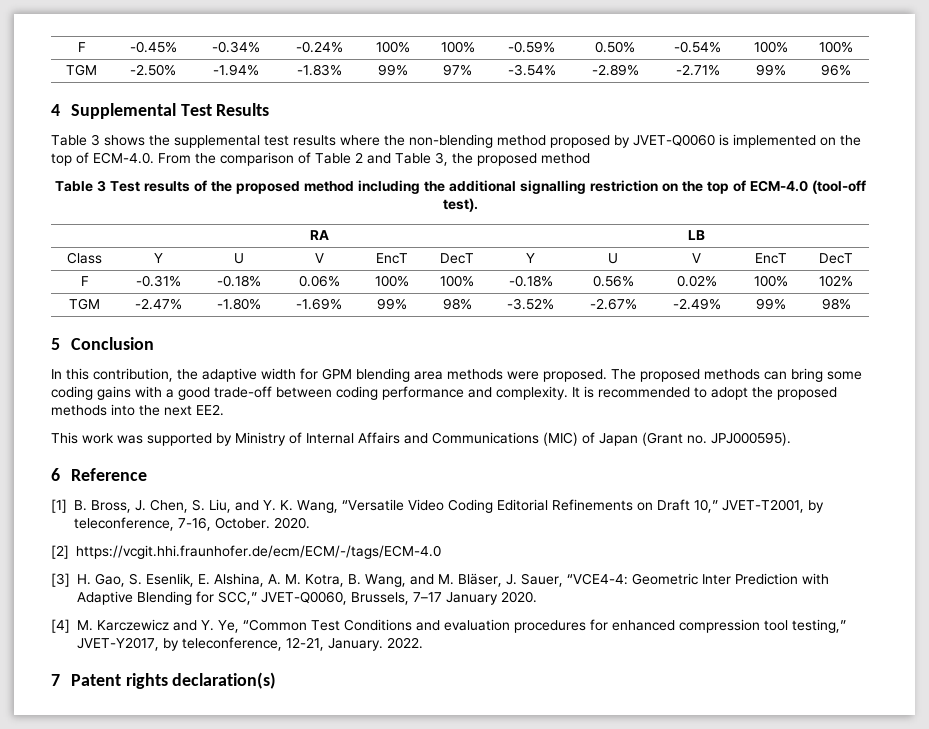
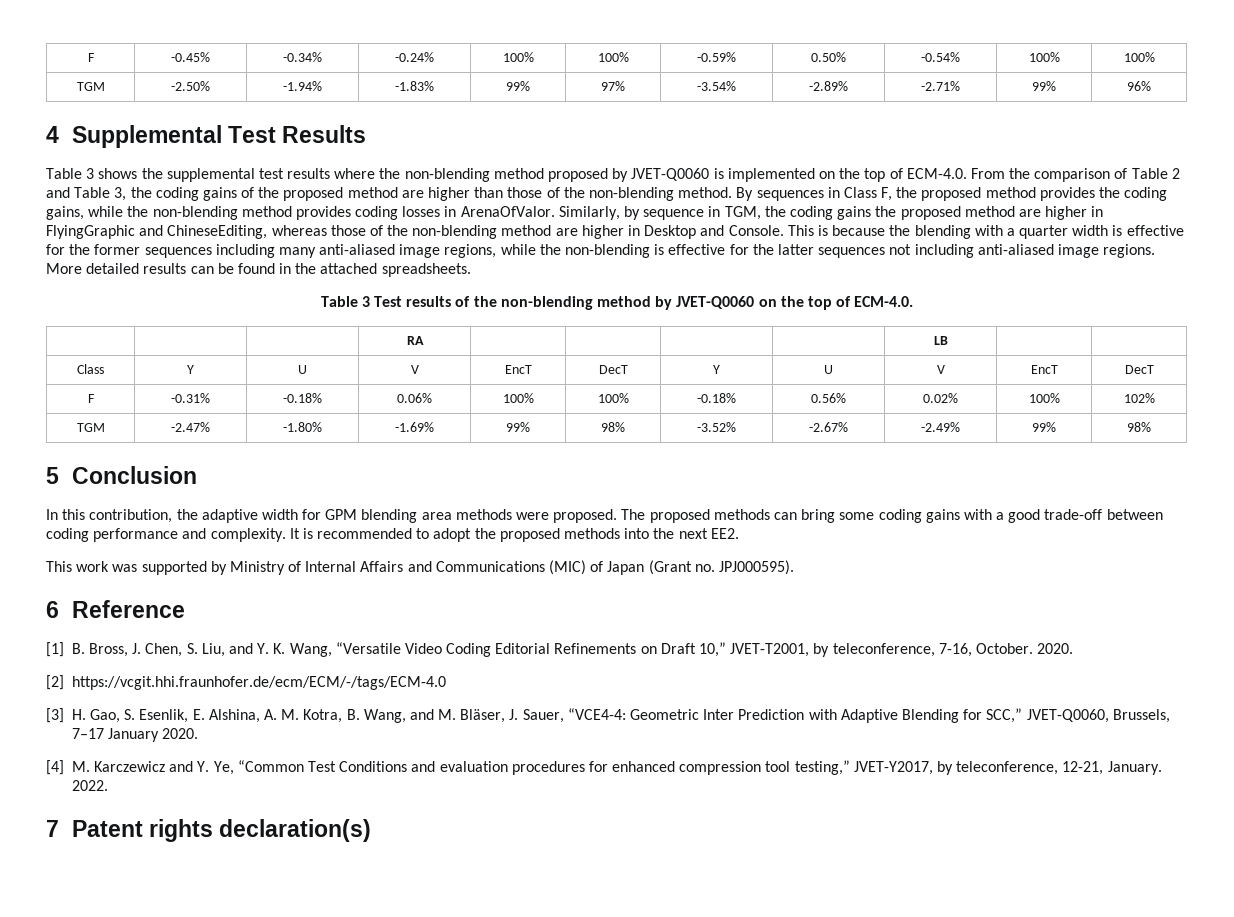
- Table 3 shows the supplemental test results where the non-blending method proposed by JVET-Q0060 is implemented on the top of ECM-4.0. From the comparison of Table 2 and Table 3, the proposed method
+ Table 3 shows the supplemental test results where the non-blending method proposed by JVET-Q0060 is implemented on the top of ECM-4.0. From the comparison of Table 2 and Table 3, the coding gains of the proposed method are higher than those of the non-blending method. By sequences in Class F, the proposed method provides the coding gains, while the non-blending method provides coding losses in ArenaOfValor. Similarly, by sequence in TGM, the coding gains the proposed method are higher in FlyingGraphic and ChineseEditing, whereas those of the non-blending method are higher in Desktop and Console. This is because the blending with a quarter width is effective for the former sequences including many anti-aliased image regions, while the non-blending is effective for the latter sequences not including anti-aliased image regions. More detailed results can be found in the attached spreadsheets.
- Table 3 Test results of the proposed method including the additional signalling restriction on the top of ECM-4.0 (tool-off test).
+ Table 3 Test results of the non-blending method by JVET-Q0060 on the top of ECM-4.0.

